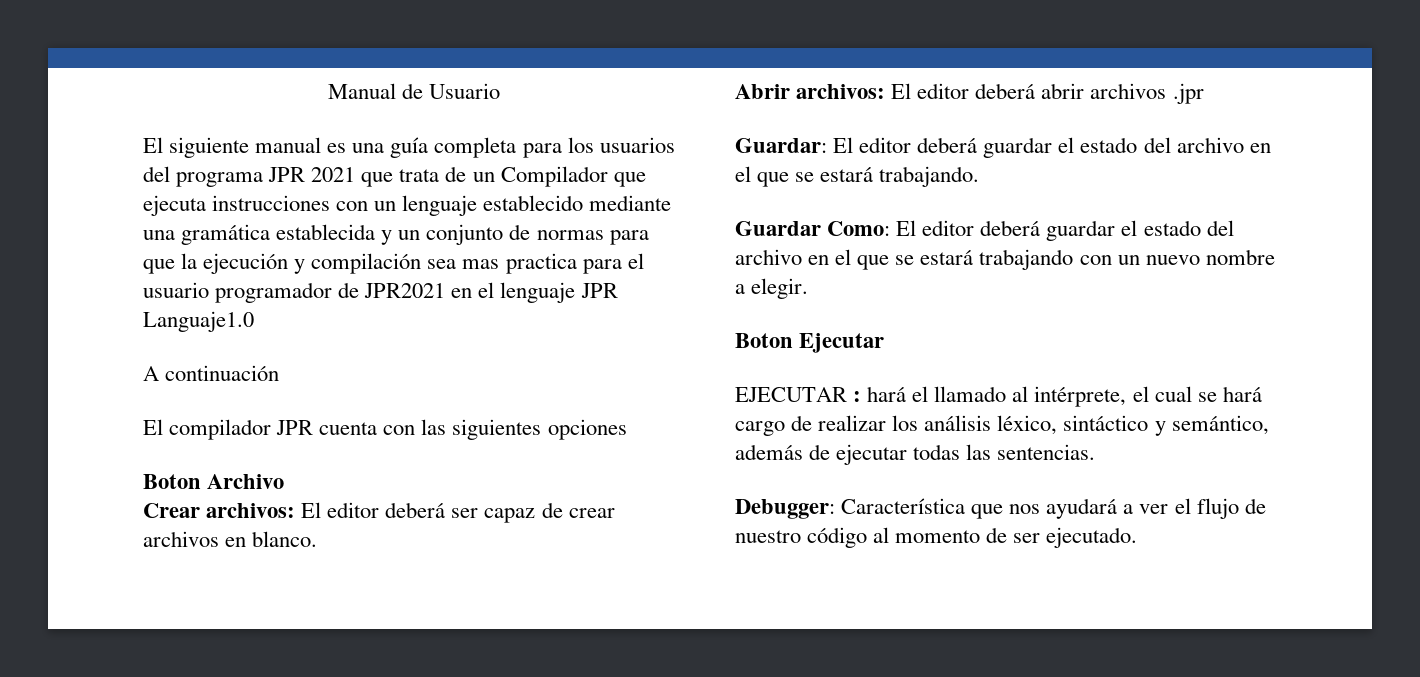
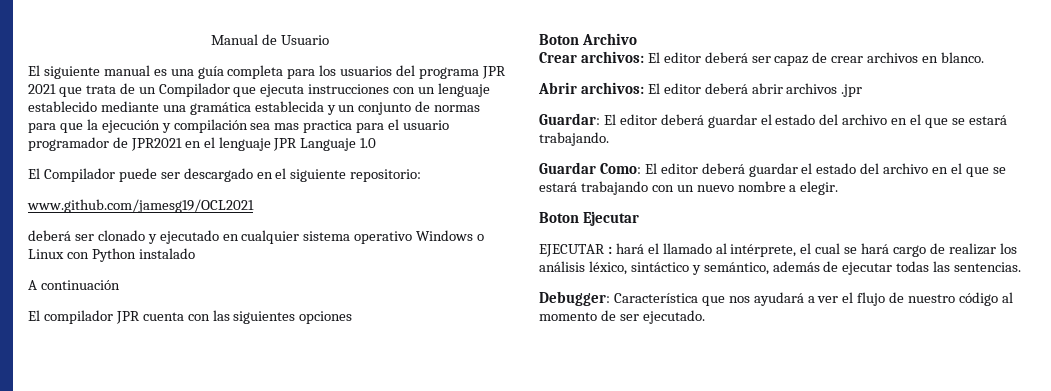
- El siguiente manual es una guía completa para los usuarios del programa JPR 2021 que trata de un Compilador que ejecuta instrucciones con un lenguaje establecido mediante una gramática establecida y un conjunto de normas para que la ejecución y compilación sea mas practica para el usuario programador de JPR2021 en el lenguaje JPR Languaje1.0
+ El siguiente manual es una guía completa para los usuarios del programa JPR 2021 que trata de un Compilador que ejecuta instrucciones con un lenguaje establecido mediante una gramática establecida y un conjunto de normas para que la ejecución y compilación sea mas practica para el usuario programador de JPR2021 en el lenguaje JPR Languaje 1.0
+ El Compilador puede ser descargado en el siguiente repositorio:
+ www.github.com/jamesg19/OCL2021
+ deberá ser clonado y ejecutado en cualquier sistema operativo Windows o Linux con Python instalado

